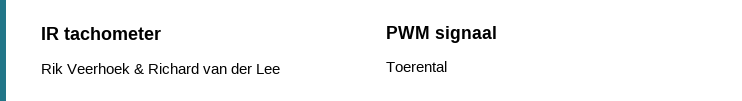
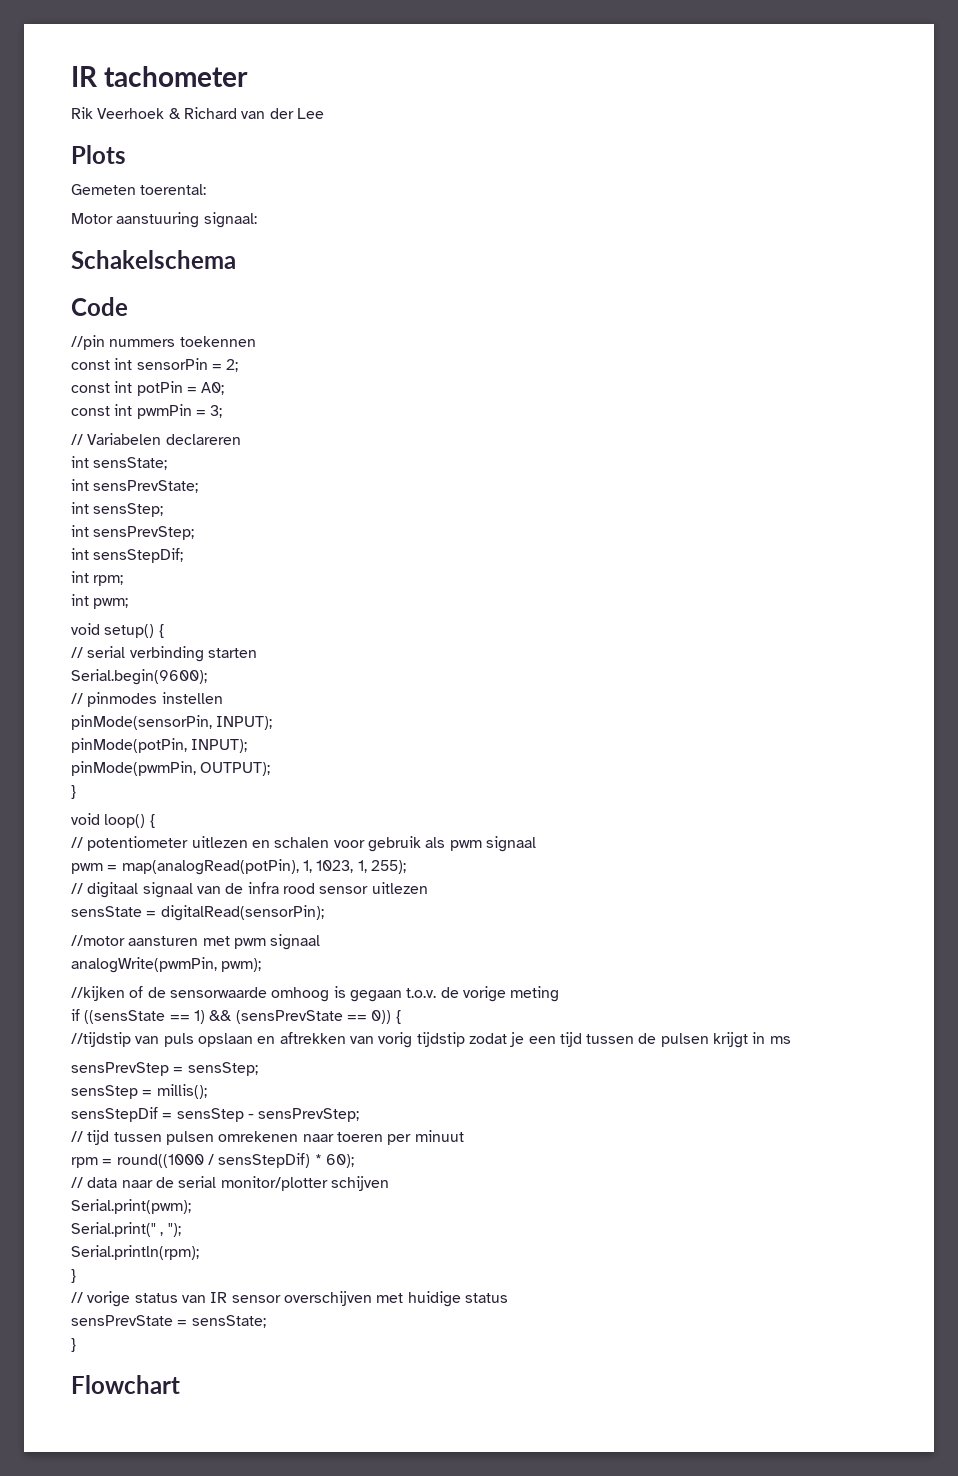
- PWM signaal
- Toerental
+ Plots
+ Gemeten toerental:
+ Motor aanstuuring signaal:
+ Schakelschema
+ Code
+ //pin nummers toekennen
+ const int sensorPin = 2;
+ const int potPin = A0;
+ const int pwmPin = 3;
+ // Variabelen declareren
+ int sensState;
+ int sensPrevState;
+ int sensStep;
+ int sensPrevStep;
+ int sensStepDif;
+ int rpm;
+ int pwm;
+ void setup() {
+ // serial verbinding starten
+ Serial.begin(9600);
+ // pinmodes instellen
+ pinMode(sensorPin, INPUT);
+ pinMode(potPin, INPUT);
+ pinMode(pwmPin, OUTPUT);
+ }
+ void loop() {
+ // potentiometer uitlezen en schalen voor gebruik als pwm signaal
+ pwm = map(analogRead(potPin), 1, 1023, 1, 255);
+ // digitaal signaal van de infra rood sensor uitlezen
+ sensState = digitalRead(sensorPin);
+ //motor aansturen met pwm signaal
+ analogWrite(pwmPin, pwm);
+ //kijken of de sensorwaarde omhoog is gegaan t.o.v. de vorige meting
+ if ((sensState == 1) && (sensPrevState == 0)) {
+ //tijdstip van puls opslaan en aftrekken van vorig tijdstip zodat je een tijd tussen de pulsen krijgt in ms
+ sensPrevStep = sensStep;
+ sensStep = millis();
+ sensStepDif = sensStep - sensPrevStep;
+ // tijd tussen pulsen omrekenen naar toeren per minuut
+ rpm = round((1000 / sensStepDif) * 60);
+ // data naar de serial monitor/plotter schijven
+ Serial.print(pwm);
+ Serial.print(" , ");
+ Serial.println(rpm);
+ }
+ // vorige status van IR sensor overschijven met huidige status
+ sensPrevState = sensState;
+ }
+ Flowchart

